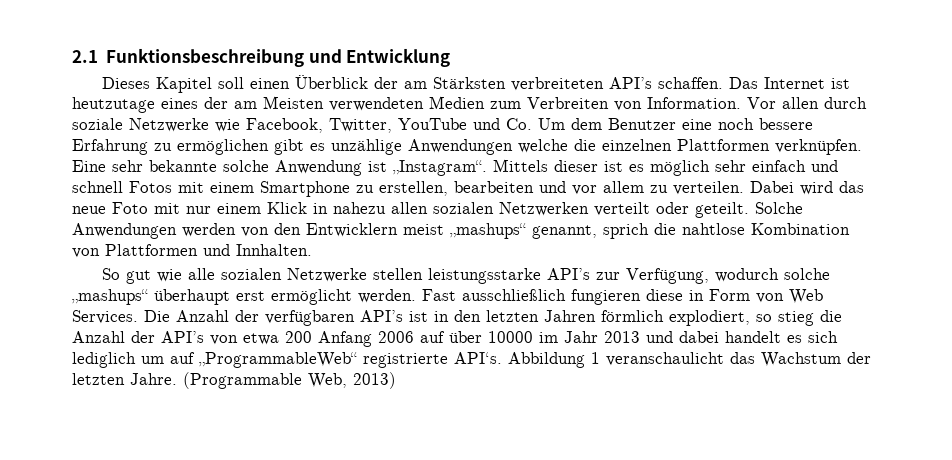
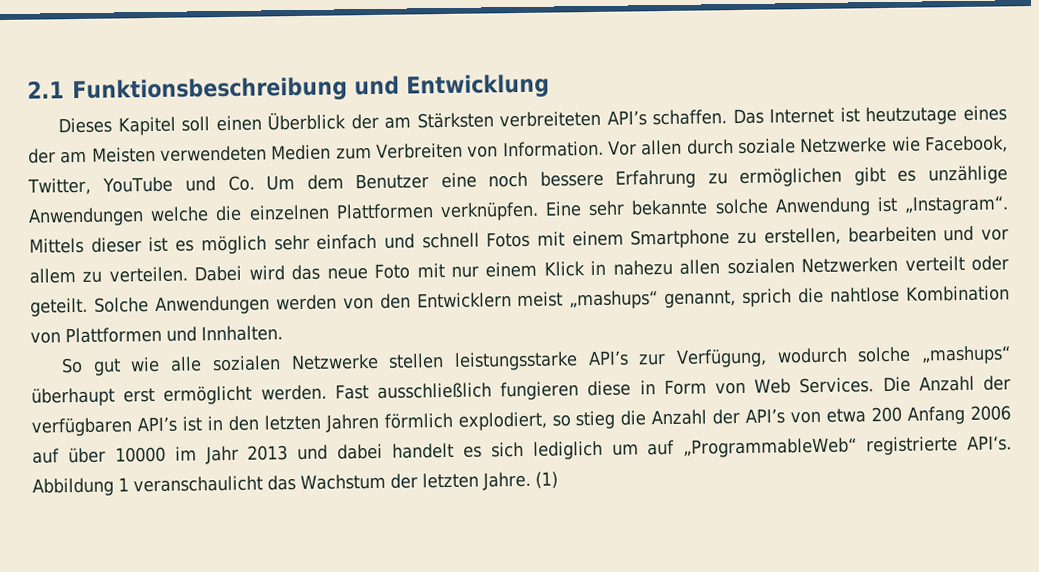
- (Programmable Web, 2013)
+ (1)

